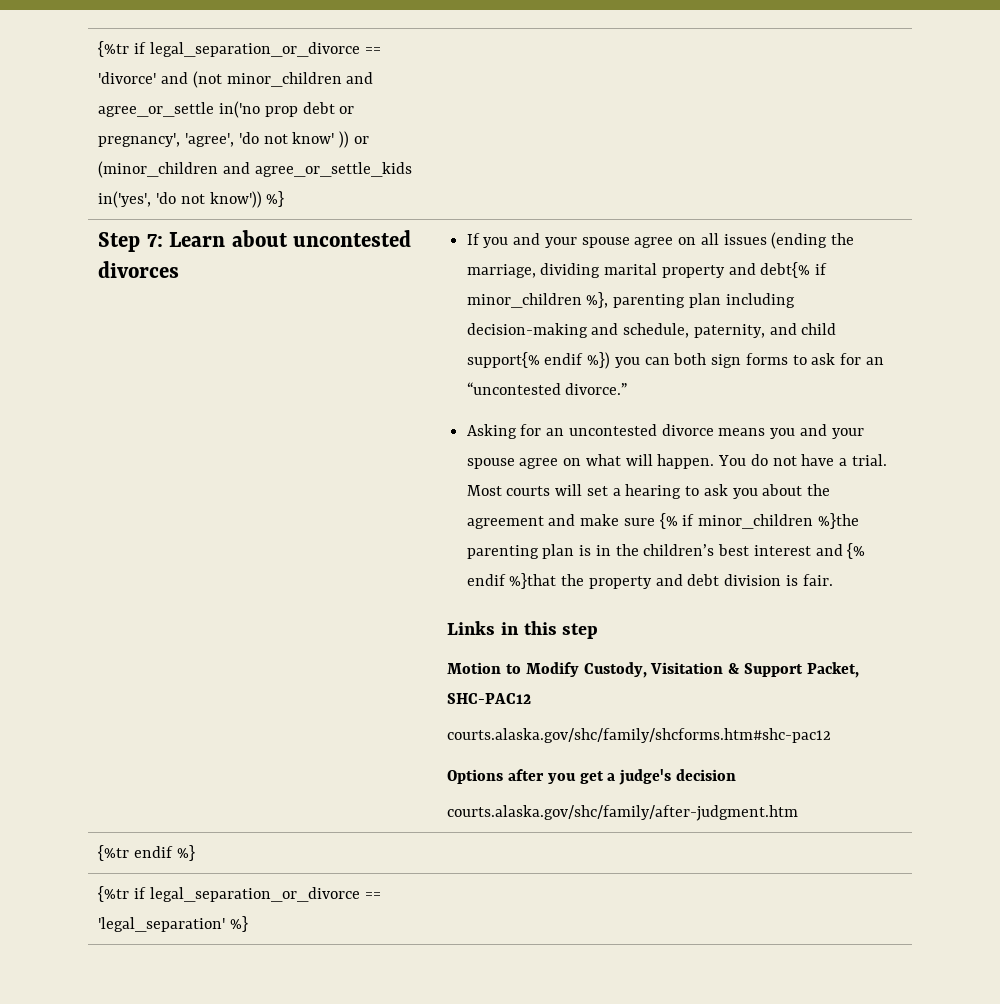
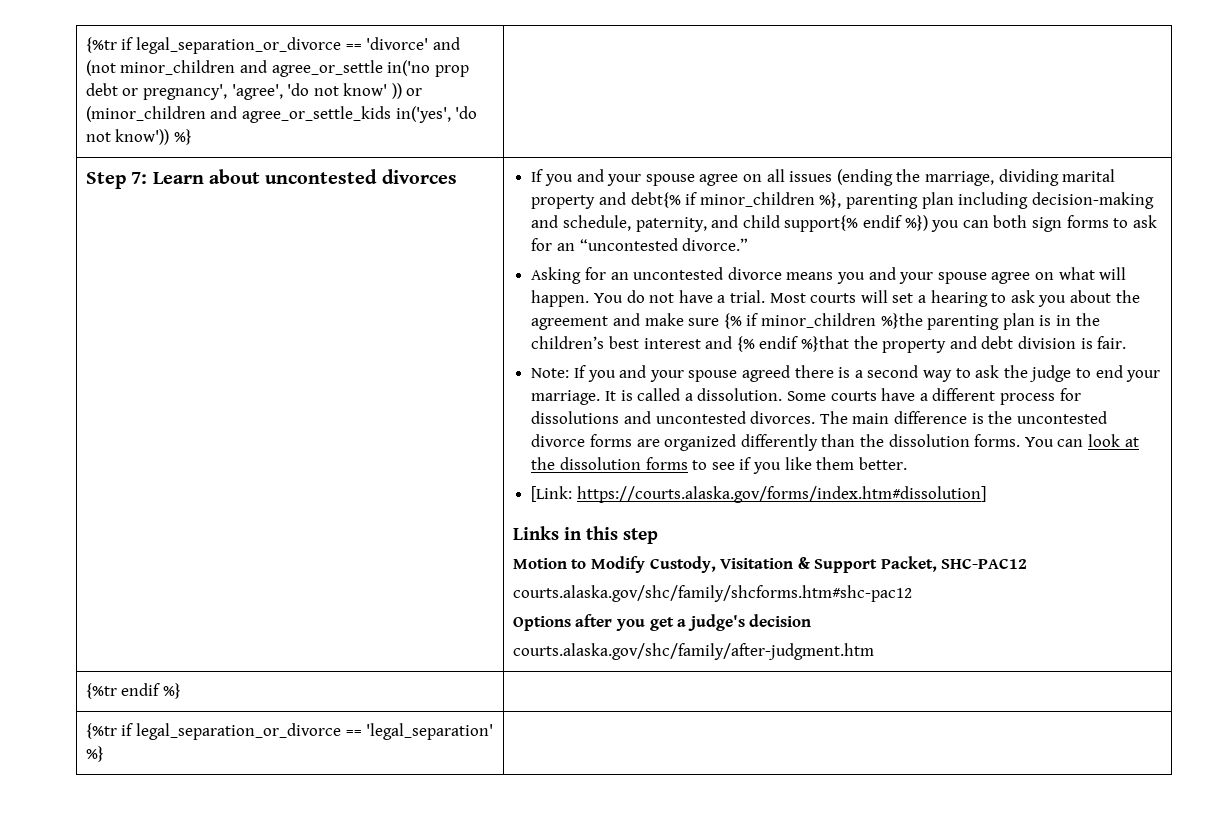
+ Note: If you and your spouse agreed there is a second way to ask the judge to end your marriage. It is called a dissolution. Some courts have a different process for dissolutions and uncontested divorces. The main difference is the uncontested divorce forms are organized differently than the dissolution forms. You can look at the dissolution forms to see if you like them better.
+ [Link: https://courts.alaska.gov/forms/index.htm#dissolution]

